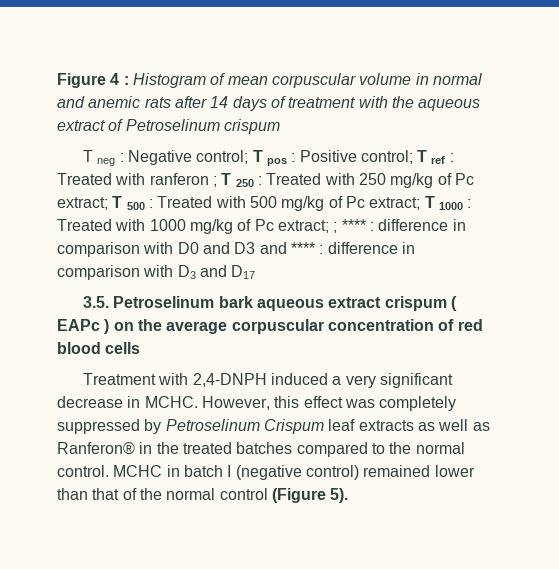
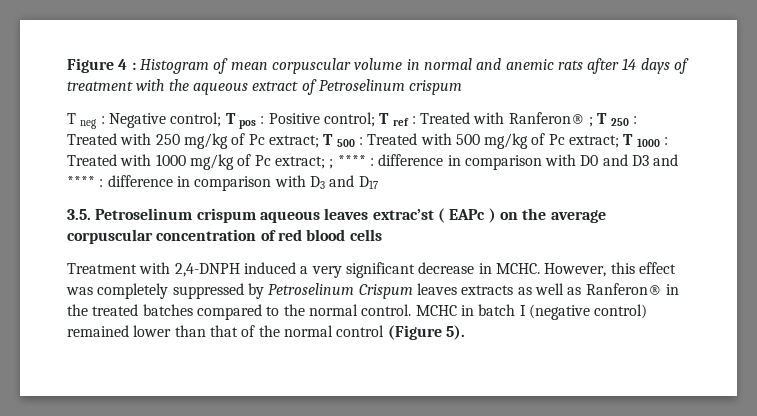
- Treated with ranferon ;
+ Treated with Ranferon® ;
- 3.5. Petroselinum bark aqueous extract crispum ( EAPc ) on the average corpuscular concentration of red blood cells
+ 3.5. Petroselinum crispum aqueous leaves extrac’st ( EAPc ) on the average corpuscular concentration of red blood cells
- However, this effect was completely suppressed by Petroselinum Crispum leaf extracts as well as Ranferon® in the treated batches compared to the normal control.
+ However, this effect was completely suppressed by Petroselinum Crispum leaves extracts as well as Ranferon® in the treated batches compared to the normal control.

